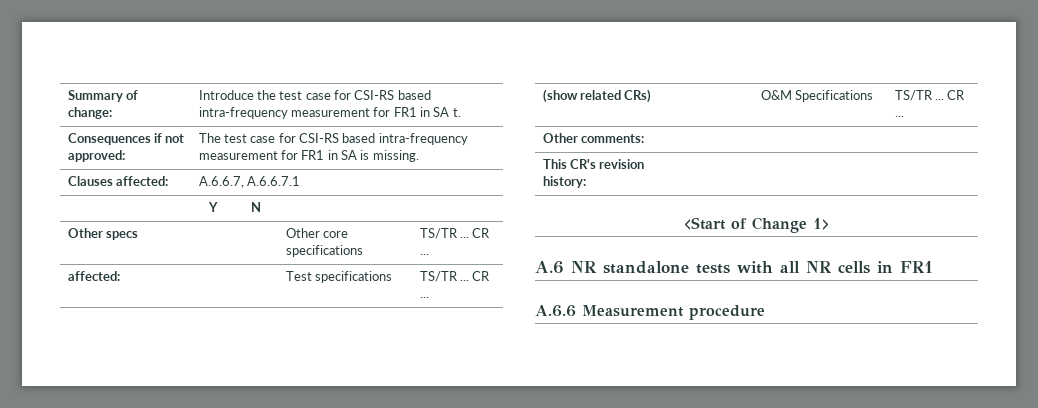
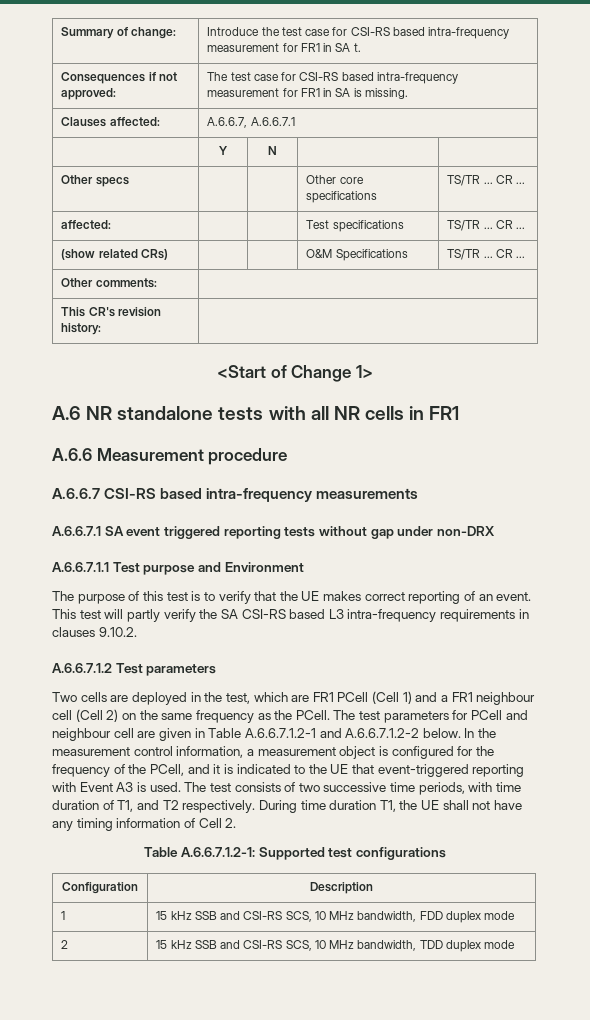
+ A.6.6.7 CSI-RS based intra-frequency measurements
+ A.6.6.7.1 SA event triggered reporting tests without gap under non-DRX
+ A.6.6.7.1.1 Test purpose and Environment
+ The purpose of this test is to verify that the UE makes correct reporting of an event. This test will partly verify the SA CSI-RS based L3 intra-frequency requirements in clauses 9.10.2.
+ A.6.6.7.1.2 Test parameters
+ Two cells are deployed in the test, which are FR1 PCell (Cell 1) and a FR1 neighbour cell (Cell 2) on the same frequency as the PCell. The test parameters for PCell and neighbour cell are given in Table A.6.6.7.1.2-1 and A.6.6.7.1.2-2 below. In the measurement control information, a measurement object is configured for the frequency of the PCell, and it is indicated to the UE that event-triggered reporting with Event A3 is used. The test consists of two successive time periods, with time duration of T1, and T2 respectively. During time duration T1, the UE shall not have any timing information of Cell 2.
+ Table A.6.6.7.1.2-1: Supported test configurations
+ Configuration | Description
+ 1 | 15 kHz SSB and CSI-RS SCS, 10 MHz bandwidth, FDD duplex mode
+ 2 | 15 kHz SSB and CSI-RS SCS, 10 MHz bandwidth, TDD duplex mode

